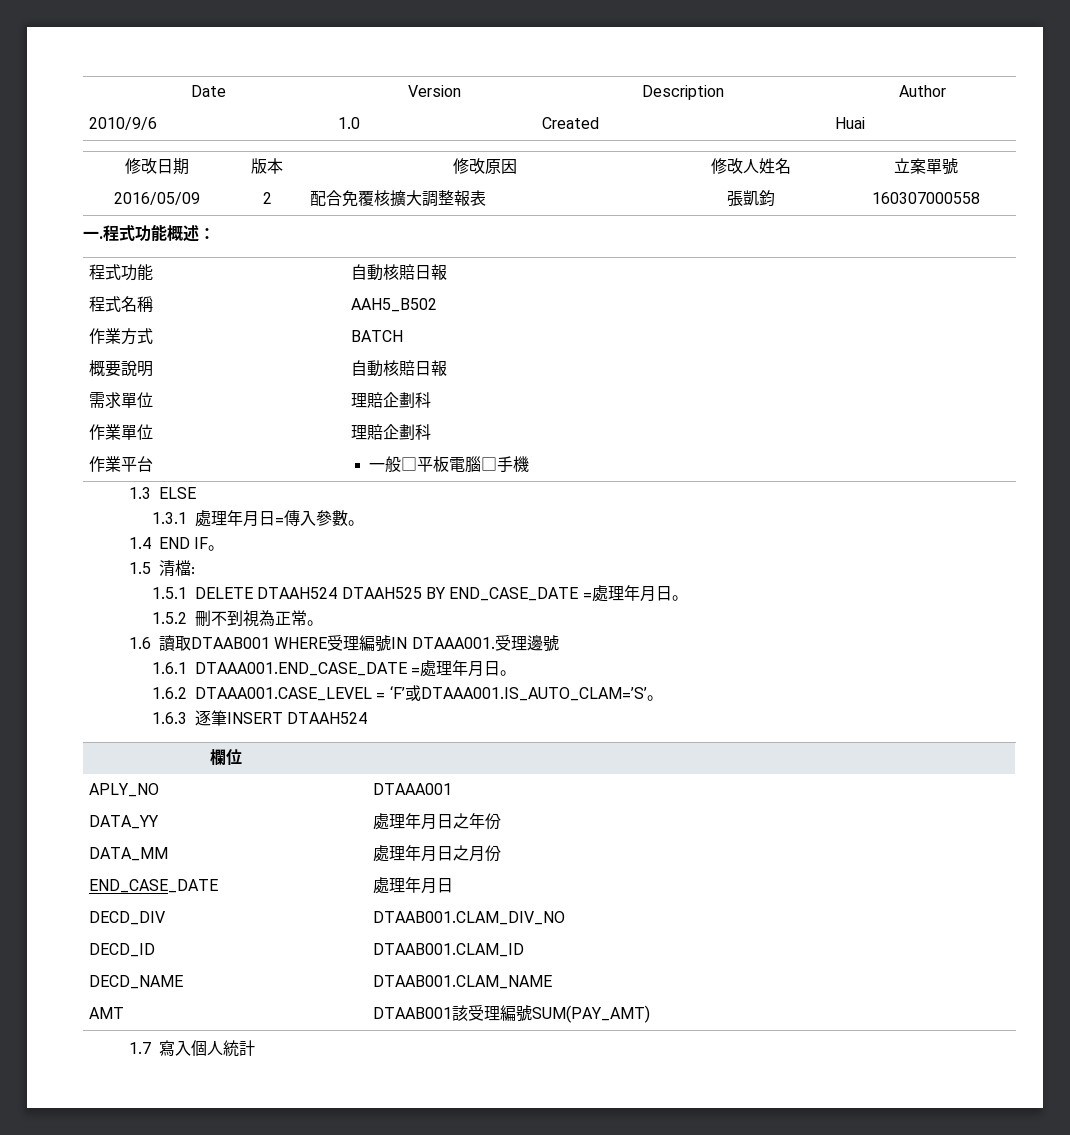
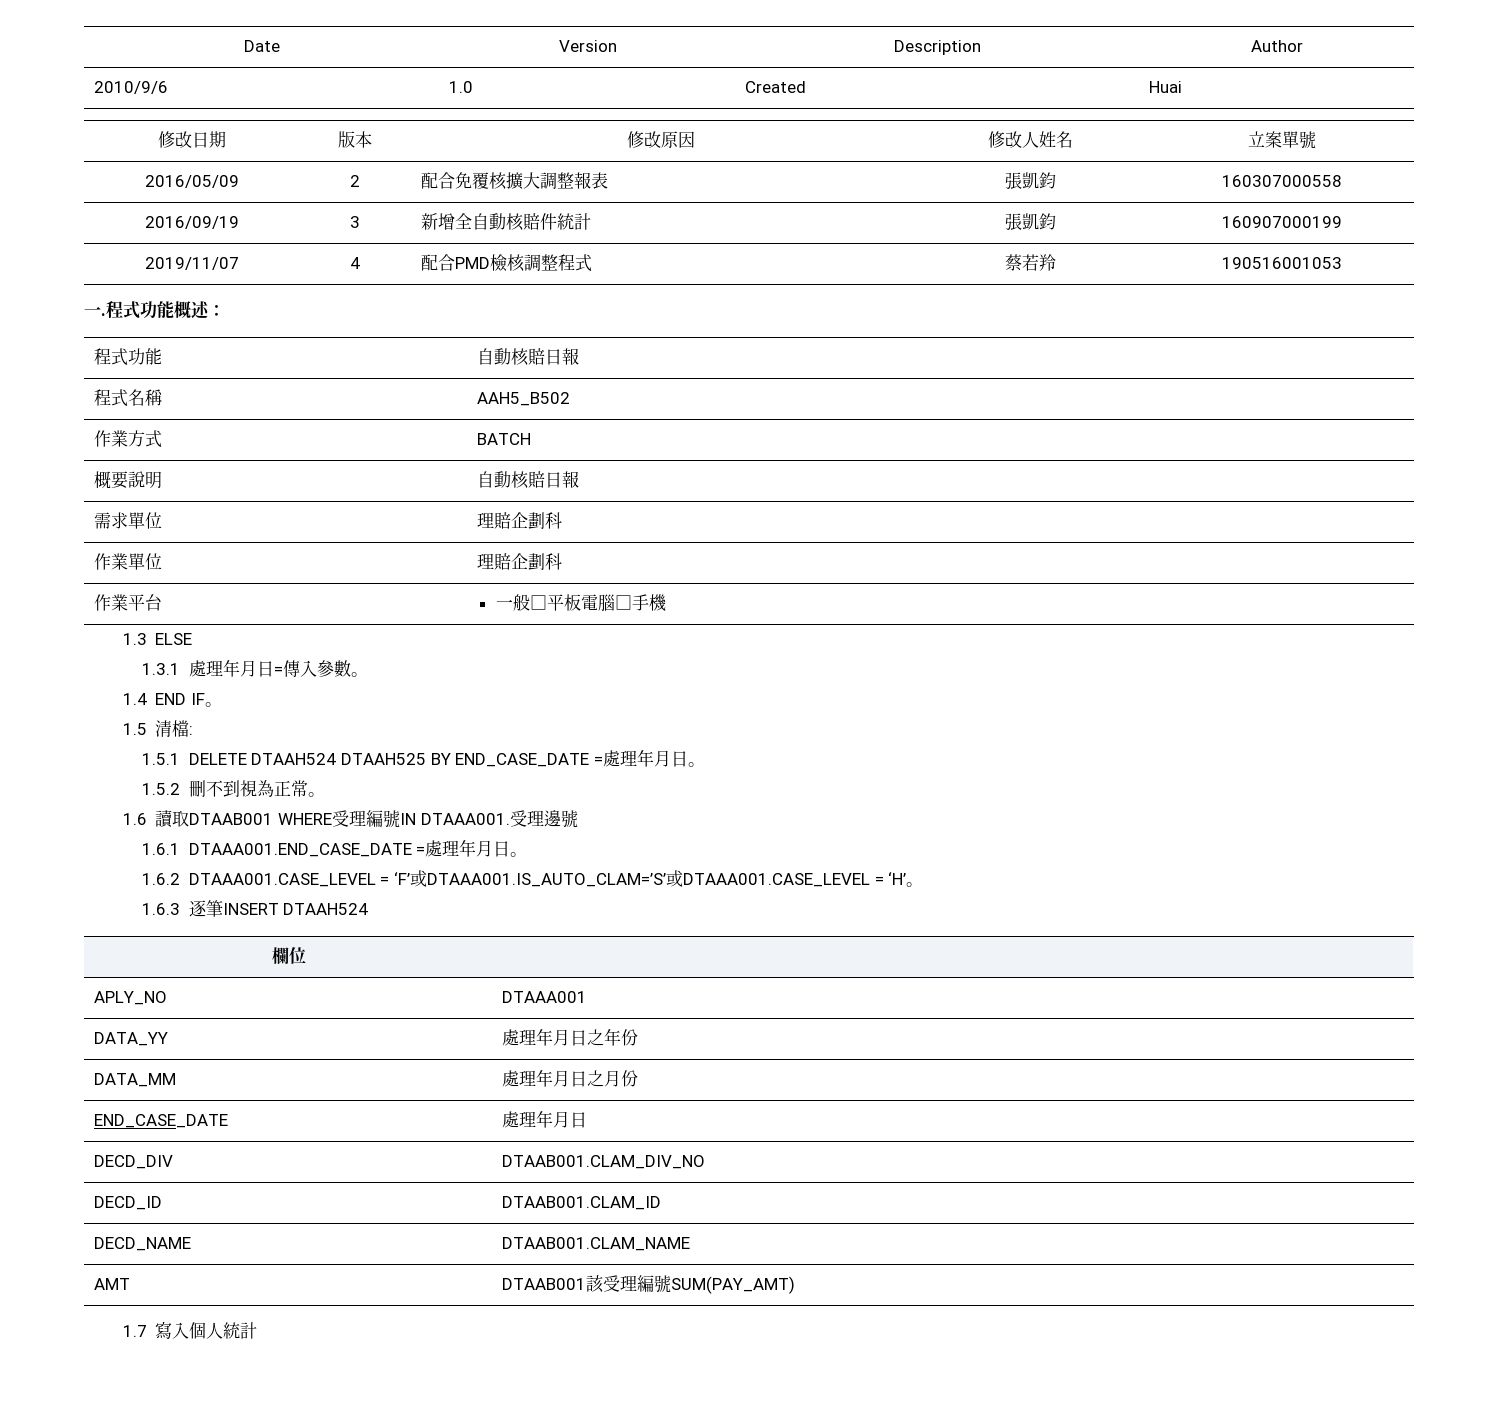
+ 2016/09/19 | 3 | 新增全自動核賠件統計 | 張凱鈞 | 160907000199
+ 2019/11/07 | 4 | 配合PMD檢核調整程式 | 蔡若羚 | 190516001053
- 1.6.2 DTAAA001.CASE_LEVEL = ‘F’或DTAAA001.IS_AUTO_CLAM=’S’。
+ 1.6.2 DTAAA001.CASE_LEVEL = ‘F’或DTAAA001.IS_AUTO_CLAM=’S’或DTAAA001.CASE_LEVEL = ‘H’。

